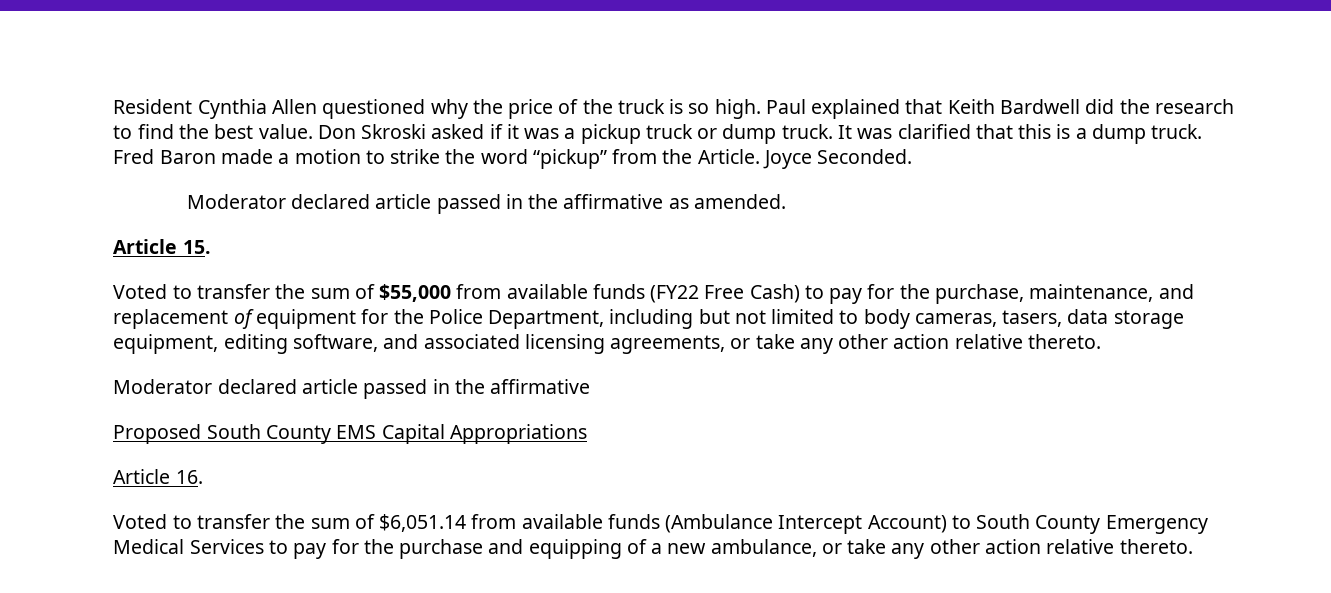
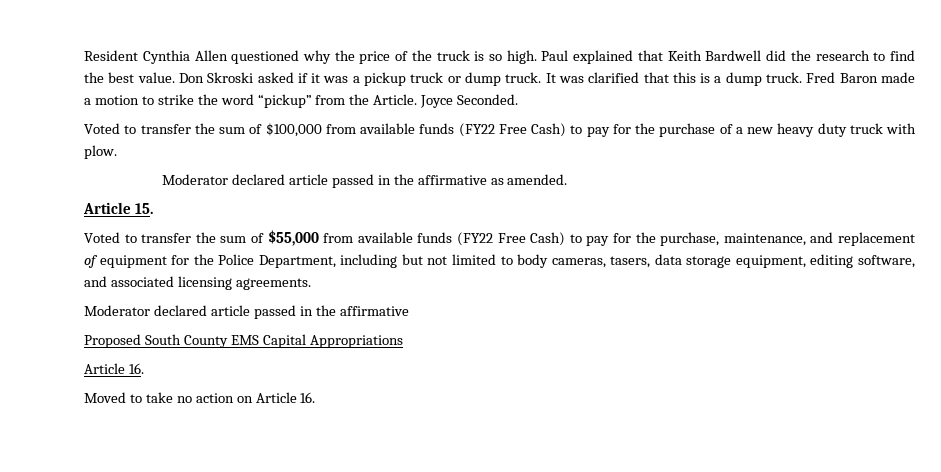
+ Voted to transfer the sum of $100,000 from available funds (FY22 Free Cash) to pay for the purchase of a new heavy duty truck with plow.
- Voted to transfer the sum of $55,000 from available funds (FY22 Free Cash) to pay for the purchase, maintenance, and replacement of equipment for the Police Department, including but not limited to body cameras, tasers, data storage equipment, editing software, and associated licensing agreements, or take any other action relative thereto.
+ Voted to transfer the sum of $55,000 from available funds (FY22 Free Cash) to pay for the purchase, maintenance, and replacement of equipment for the Police Department, including but not limited to body cameras, tasers, data storage equipment, editing software, and associated licensing agreements.
- Voted to transfer the sum of $6,051.14 from available funds (Ambulance Intercept Account) to South County Emergency Medical Services to pay for the purchase and equipping of a new ambulance, or take any other action relative thereto.
+ Moved to take no action on Article 16.

